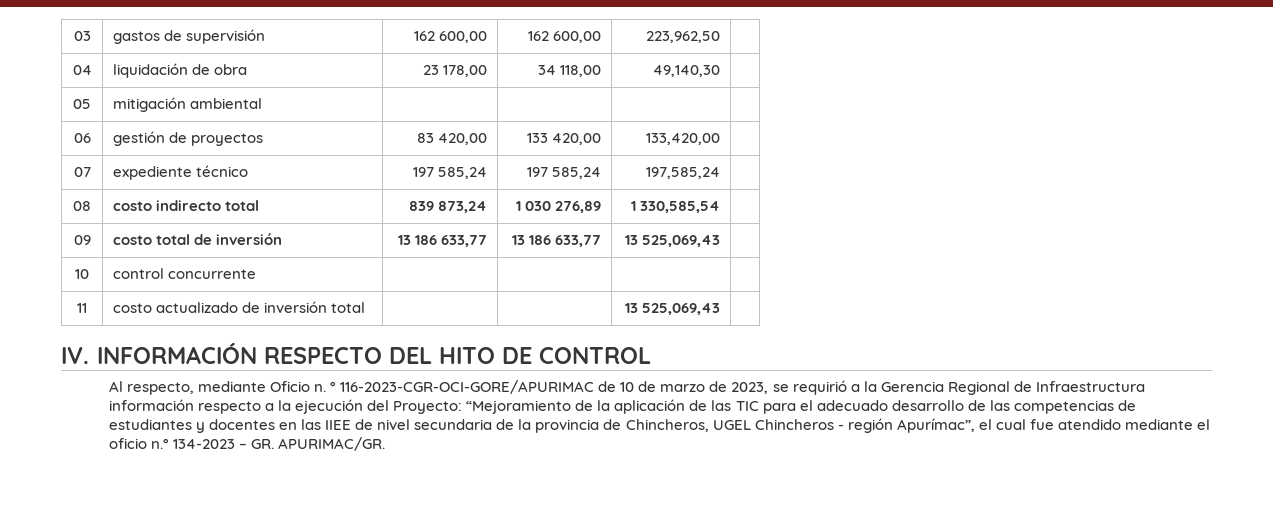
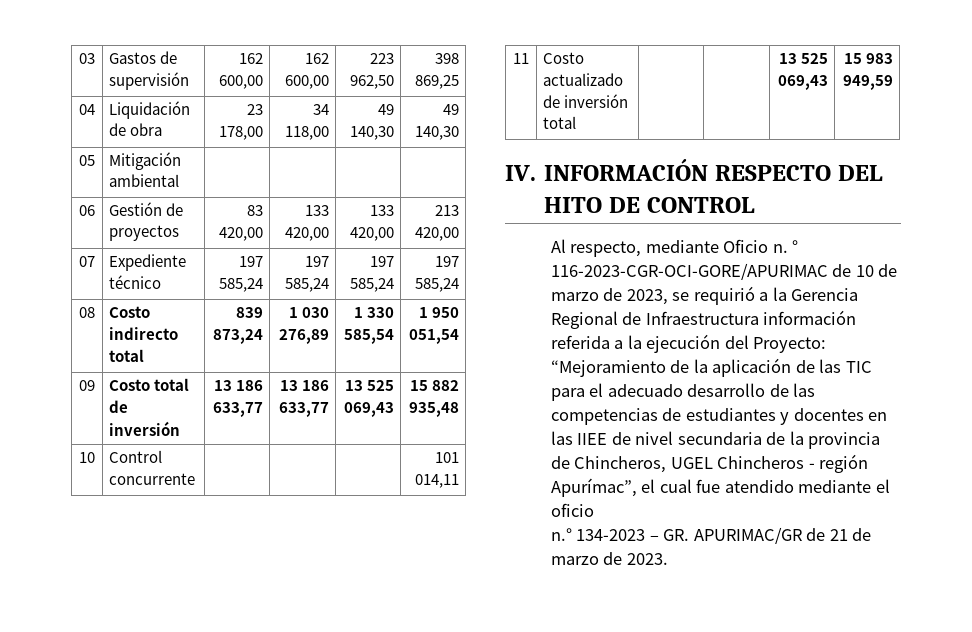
- 03 | gastos de supervisión | 162 600,00 | 162 600,00 | 223,962,50 |
+ 03 | Gastos de supervisión | 162 600,00 | 162 600,00 | 223 962,50 | 398 869,25
- 04 | liquidación de obra | 23 178,00 | 34 118,00 | 49,140,30 |
+ 04 | Liquidación de obra | 23 178,00 | 34 118,00 | 49 140,30 | 49 140,30
- 05 | mitigación ambiental | | | |
+ 05 | Mitigación ambiental | | | |
- 06 | gestión de proyectos | 83 420,00 | 133 420,00 | 133,420,00 |
+ 06 | Gestión de proyectos | 83 420,00 | 133 420,00 | 133 420,00 | 213 420,00
- 07 | expediente técnico | 197 585,24 | 197 585,24 | 197,585,24 |
+ 07 | Expediente técnico | 197 585,24 | 197 585,24 | 197 585,24 | 197 585,24
- 08 | costo indirecto total | 839 873,24 | 1 030 276,89 | 1 330,585,54 |
+ 08 | Costo indirecto total | 839 873,24 | 1 030 276,89 | 1 330 585,54 | 1 950 051,54
- 09 | costo total de inversión | 13 186 633,77 | 13 186 633,77 | 13 525,069,43 |
+ 09 | Costo total de inversión | 13 186 633,77 | 13 186 633,77 | 13 525 069,43 | 15 882 935,48
- 10 | control concurrente | | | |
+ 10 | Control concurrente | | | | 101 014,11
- 11 | costo actualizado de inversión total | | | 13 525,069,43 |
+ 11 | Costo actualizado de inversión total | | | 13 525 069,43 | 15 983 949,59
- ° 116-2023-CGR-OCI-GORE/APURIMAC de 10 de marzo de 2023, se requirió a la Gerencia Regional de Infraestructura información respecto a la ejecución del Proyecto:
+ ° 116-2023-CGR-OCI-GORE/APURIMAC de 10 de marzo de 2023, se requirió a la Gerencia Regional de Infraestructura información referida a la ejecución del Proyecto:
- “Mejoramiento de la aplicación de las TIC para el adecuado desarrollo de las competencias de estudiantes y docentes en las IIEE de nivel secundaria de la provincia de Chincheros, UGEL Chincheros - región Apurímac”, el cual fue atendido mediante el oficio n.° 134-2023 – GR. APURIMAC/GR.
+ “Mejoramiento de la aplicación de las TIC para el adecuado desarrollo de las competencias de estudiantes y docentes en las IIEE de nivel secundaria de la provincia de Chincheros, UGEL Chincheros - región Apurímac”, el cual fue atendido mediante el oficio
+ n.° 134-2023 – GR. APURIMAC/GR de 21 de marzo de 2023.

